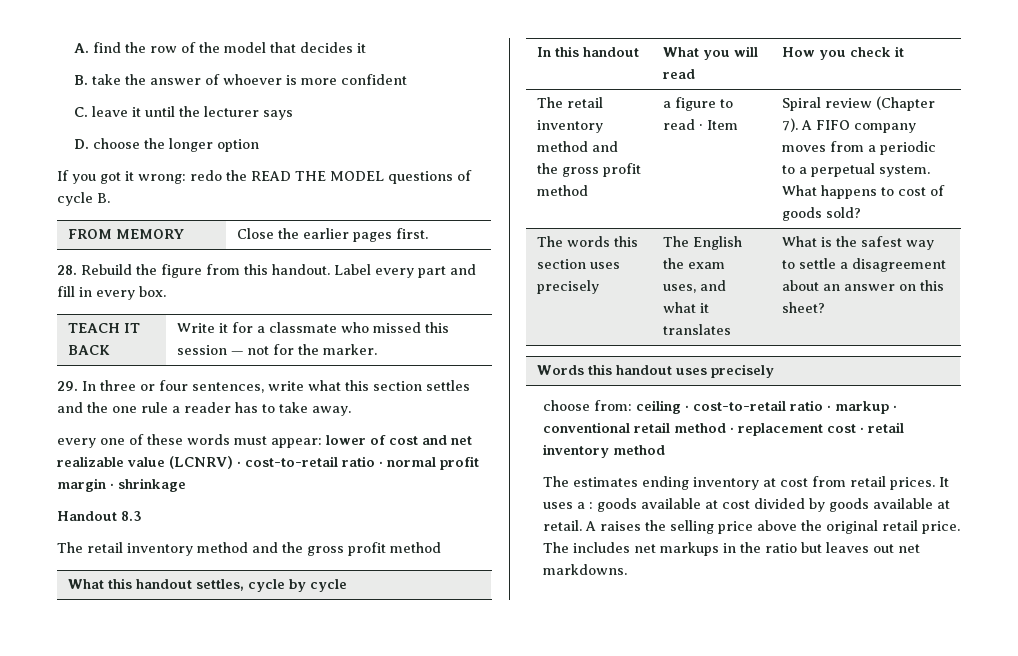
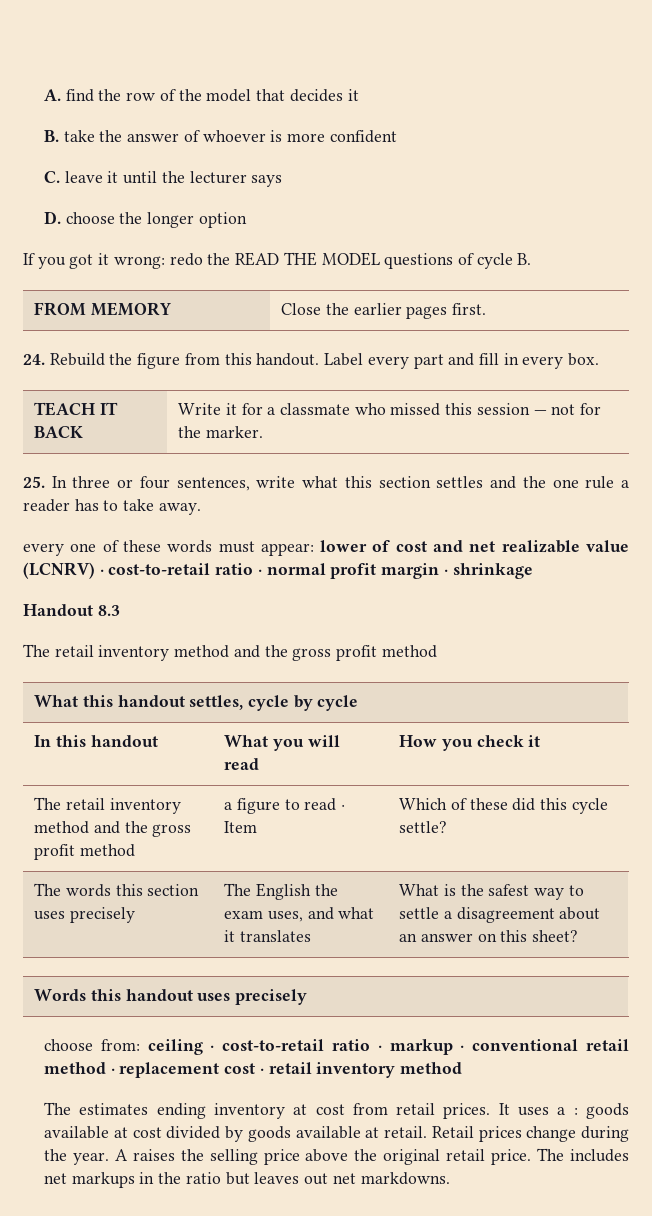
- 28. Rebuild the figure from this handout.
+ 24. Rebuild the figure from this handout.
- 29. In three or four sentences, write what this section settles and the one rule a reader has to take away.
+ 25. In three or four sentences, write what this section settles and the one rule a reader has to take away.
- The retail inventory method and the gross profit method | a figure to read · Item | Spiral review (Chapter 7). A FIFO company moves from a periodic to a perpetual system. What happens to cost of goods sold?
+ The retail inventory method and the gross profit method | a figure to read · Item | Which of these did this cycle settle?
+ Retail prices change during the year.

